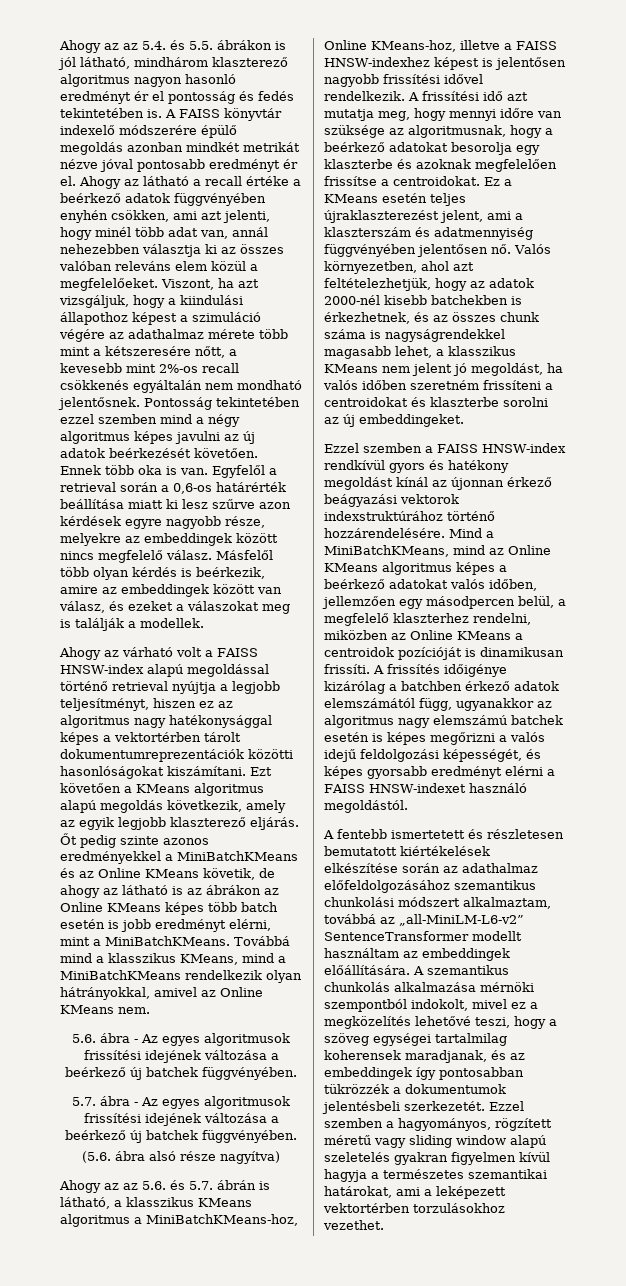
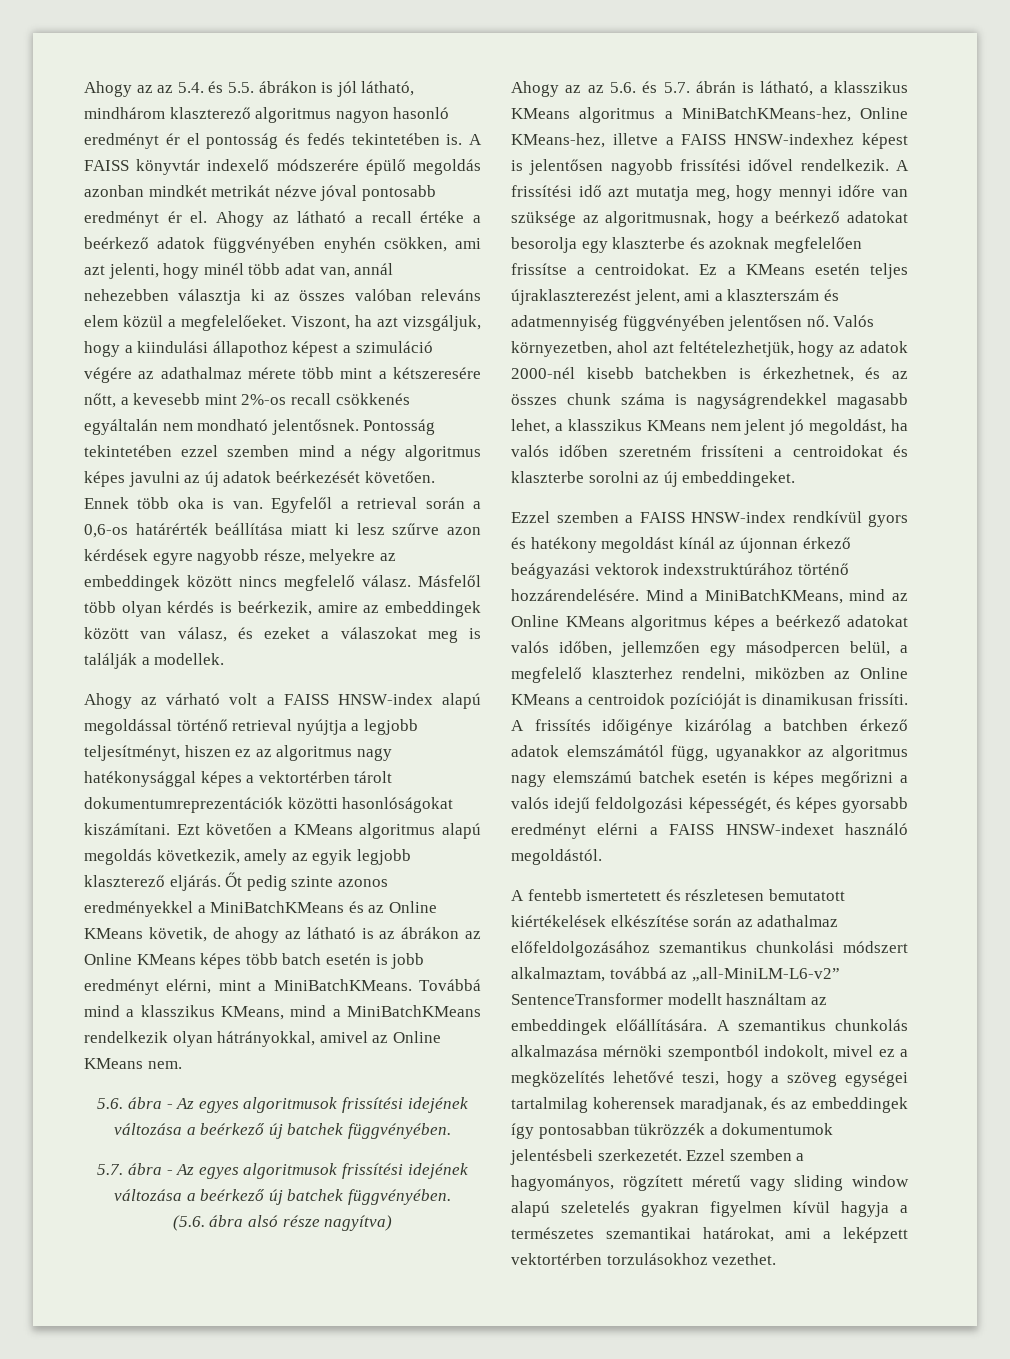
- Ahogy az az 5.6. és 5.7. ábrán is látható, a klasszikus KMeans algoritmus a MiniBatchKMeans-hoz, Online KMeans-hoz, illetve a FAISS HNSW-indexhez képest is jelentősen nagyobb frissítési idővel rendelkezik.
+ Ahogy az az 5.6. és 5.7. ábrán is látható, a klasszikus KMeans algoritmus a MiniBatchKMeans-hez, Online KMeans-hez, illetve a FAISS HNSW-indexhez képest is jelentősen nagyobb frissítési idővel rendelkezik.
- Ezzel szemben a hagyományos, rögzített méretű vagy sliding window alapú szeletelés gyakran figyelmen kívül hagyja a természetes szemantikai határokat, ami a leképezett vektortérben torzulásokhoz vezethet.
+ Ezzel szemben a hagyományos, rögzített méretű vagy sliding window alapú szeletelés gyakran figyelmen kívül hagyja a természetes szemantikai határokat, ami a leképzett vektortérben torzulásokhoz vezethet.

